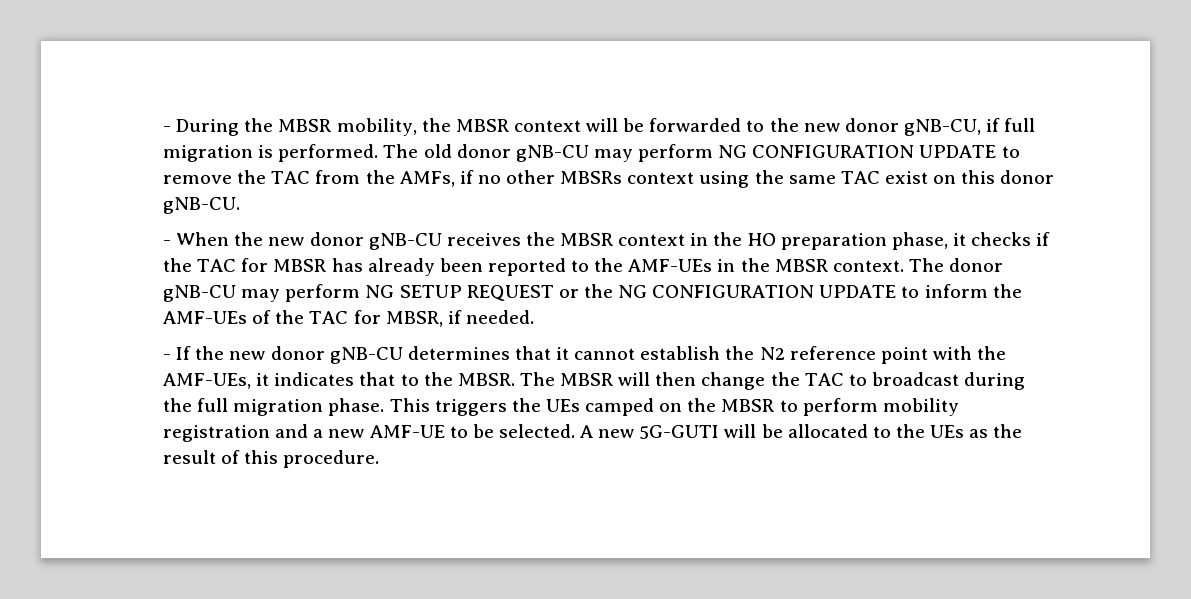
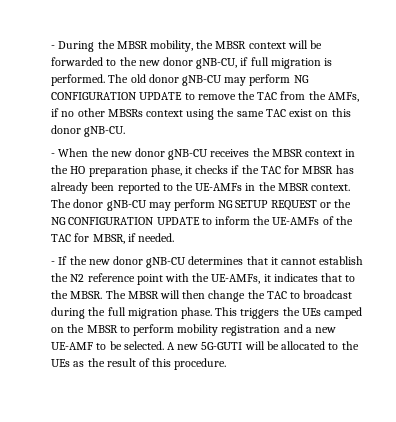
- - When the new donor gNB-CU receives the MBSR context in the HO preparation phase, it checks if the TAC for MBSR has already been reported to the AMF-UEs in the MBSR context.
+ - When the new donor gNB-CU receives the MBSR context in the HO preparation phase, it checks if the TAC for MBSR has already been reported to the UE-AMFs in the MBSR context.
- The donor gNB-CU may perform NG SETUP REQUEST or the NG CONFIGURATION UPDATE to inform the AMF-UEs of the TAC for MBSR, if needed.
+ The donor gNB-CU may perform NG SETUP REQUEST or the NG CONFIGURATION UPDATE to inform the UE-AMFs of the TAC for MBSR, if needed.
- - If the new donor gNB-CU determines that it cannot establish the N2 reference point with the AMF-UEs, it indicates that to the MBSR.
+ - If the new donor gNB-CU determines that it cannot establish the N2 reference point with the UE-AMFs, it indicates that to the MBSR.
- This triggers the UEs camped on the MBSR to perform mobility registration and a new AMF-UE to be selected.
+ This triggers the UEs camped on the MBSR to perform mobility registration and a new UE-AMF to be selected.

